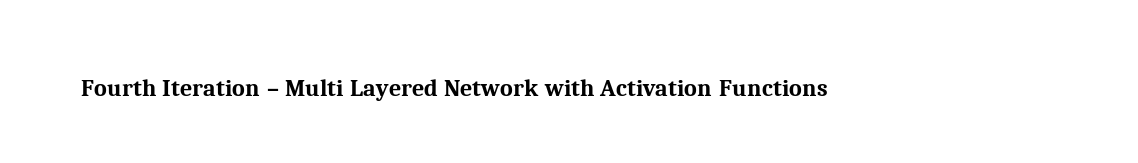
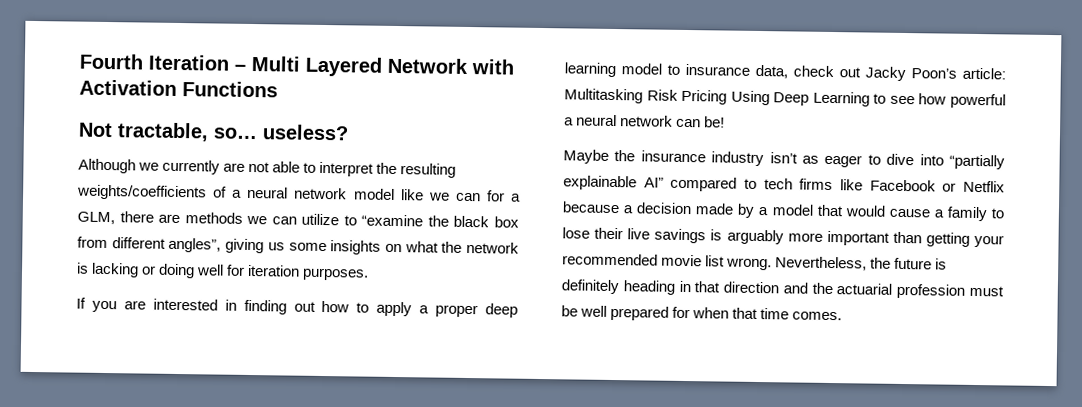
+ Not tractable, so… useless?
+ Although we currently are not able to interpret the resulting weights/coefficients of a neural network model like we can for a GLM, there are methods we can utilize to “examine the black box from different angles”, giving us some insights on what the network is lacking or doing well for iteration purposes.
+ If you are interested in finding out how to apply a proper deep learning model to insurance data, check out Jacky Poon’s article: Multitasking Risk Pricing Using Deep Learning to see how powerful a neural network can be!
+ Maybe the insurance industry isn’t as eager to dive into “partially explainable AI” compared to tech firms like Facebook or Netflix because a decision made by a model that would cause a family to lose their live savings is arguably more important than getting your recommended movie list wrong. Nevertheless, the future is definitely heading in that direction and the actuarial profession must be well prepared for when that time comes.

